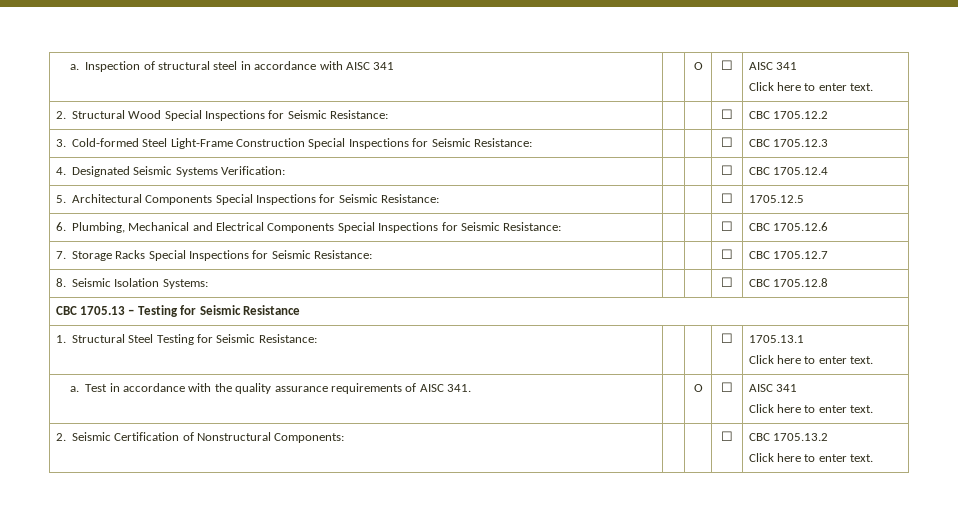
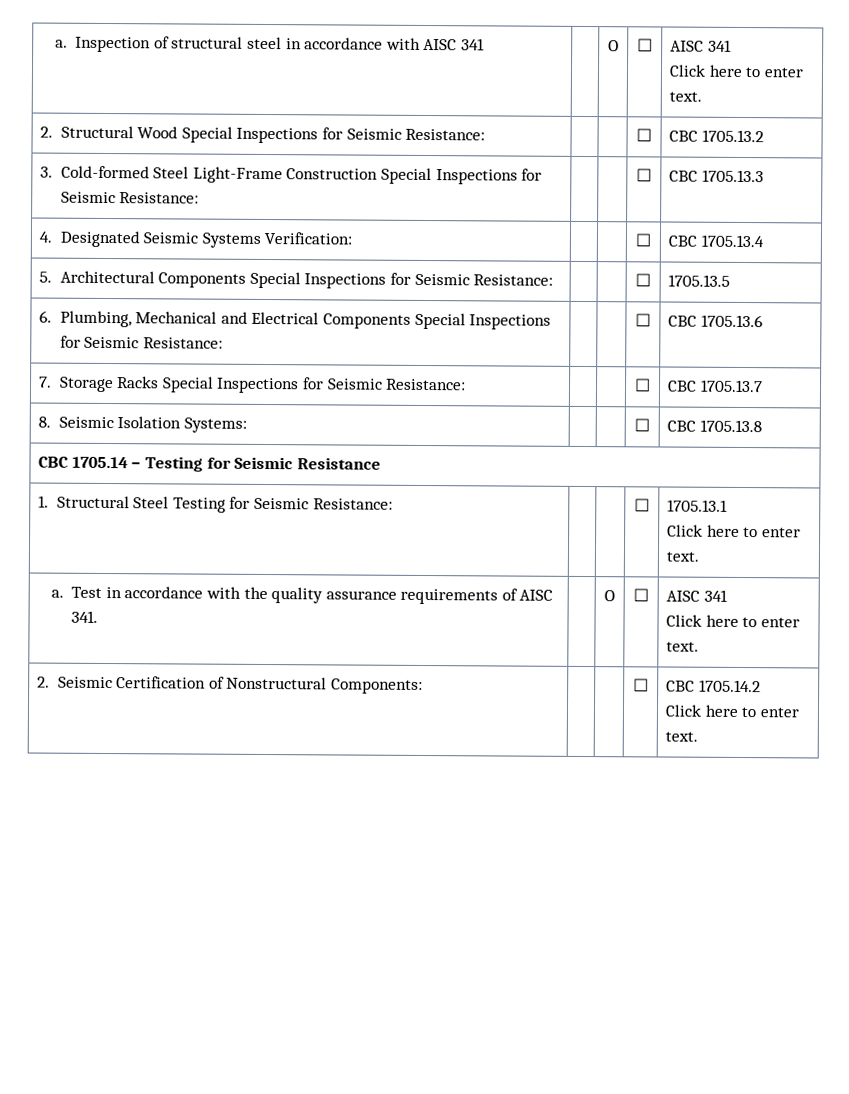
- 2. Structural Wood Special Inspections for Seismic Resistance: | | | ☐ | CBC 1705.12.2
+ 2. Structural Wood Special Inspections for Seismic Resistance: | | | ☐ | CBC 1705.13.2
- 3. Cold-formed Steel Light-Frame Construction Special Inspections for Seismic Resistance: | | | ☐ | CBC 1705.12.3
+ 3. Cold-formed Steel Light-Frame Construction Special Inspections for Seismic Resistance: | | | ☐ | CBC 1705.13.3
- 4. Designated Seismic Systems Verification: | | | ☐ | CBC 1705.12.4
+ 4. Designated Seismic Systems Verification: | | | ☐ | CBC 1705.13.4
- 5. Architectural Components Special Inspections for Seismic Resistance: | | | ☐ | 1705.12.5
+ 5. Architectural Components Special Inspections for Seismic Resistance: | | | ☐ | 1705.13.5
- 6. Plumbing, Mechanical and Electrical Components Special Inspections for Seismic Resistance: | | | ☐ | CBC 1705.12.6
+ 6. Plumbing, Mechanical and Electrical Components Special Inspections for Seismic Resistance: | | | ☐ | CBC 1705.13.6
- 7. Storage Racks Special Inspections for Seismic Resistance: | | | ☐ | CBC 1705.12.7
+ 7. Storage Racks Special Inspections for Seismic Resistance: | | | ☐ | CBC 1705.13.7
- 8. Seismic Isolation Systems: | | | ☐ | CBC 1705.12.8
- CBC 1705.13 – Testing for Seismic Resistance
+ 8. Seismic Isolation Systems: | | | ☐ | CBC 1705.13.8
+ CBC 1705.14 – Testing for Seismic Resistance
- 2. Seismic Certification of Nonstructural Components: | | | ☐ | CBC 1705.13.2
+ 2. Seismic Certification of Nonstructural Components: | | | ☐ | CBC 1705.14.2

